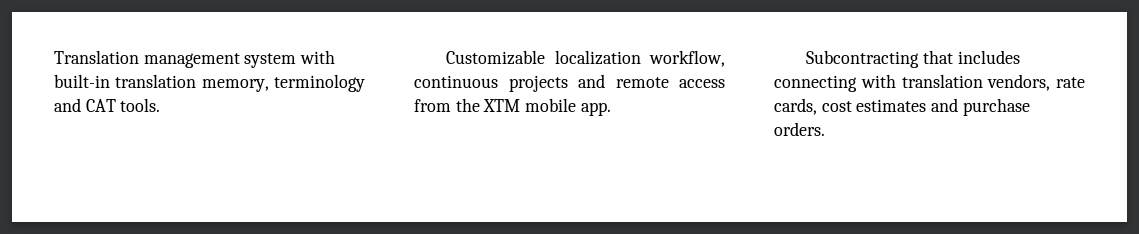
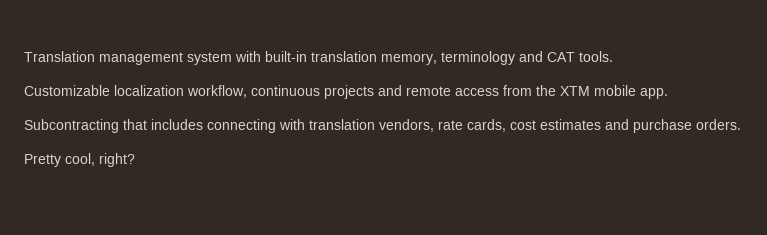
+ Pretty cool, right?

